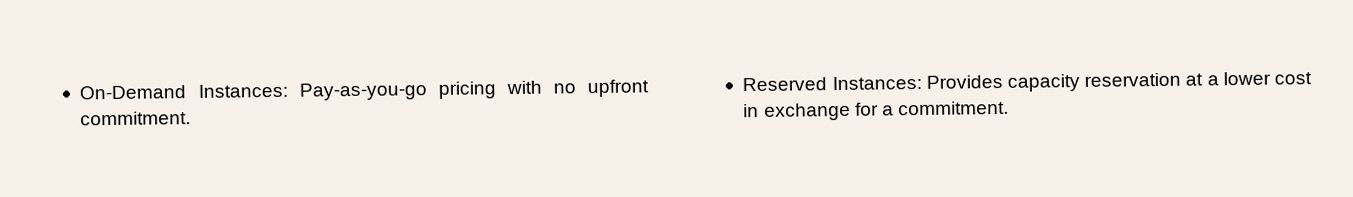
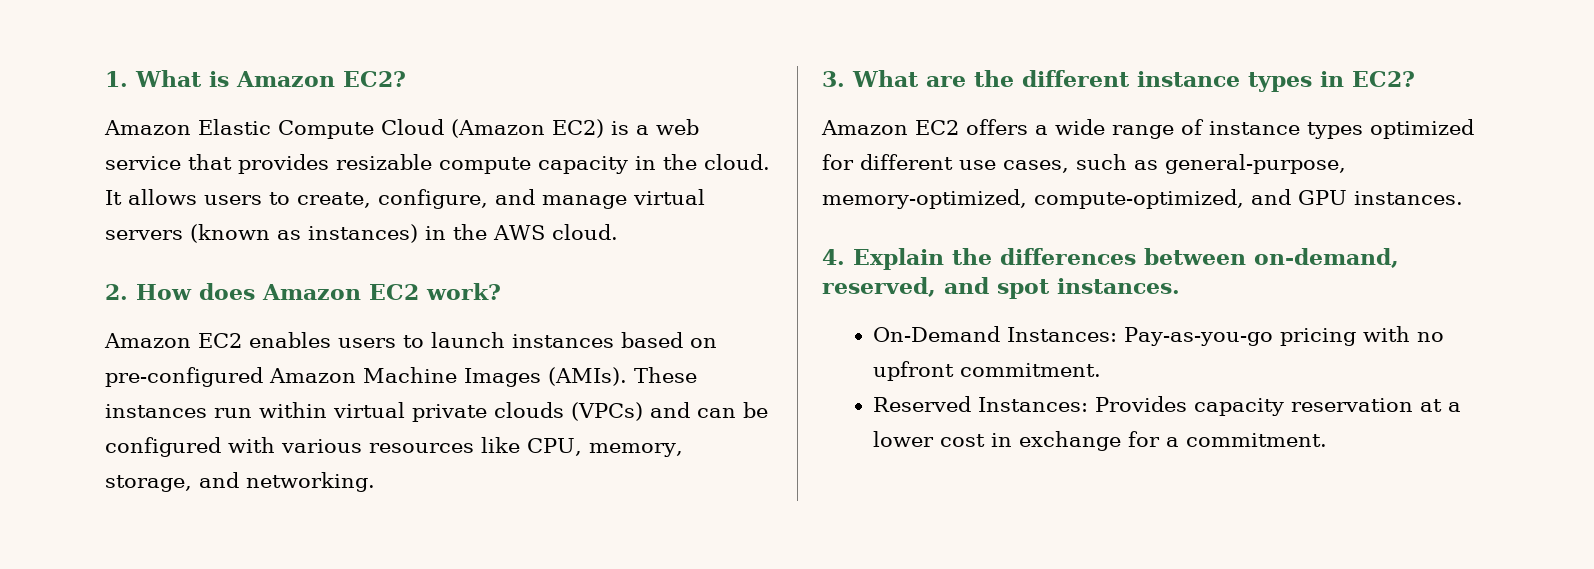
+ 1. What is Amazon EC2?
+ Amazon Elastic Compute Cloud (Amazon EC2) is a web service that provides resizable compute capacity in the cloud. It allows users to create, configure, and manage virtual servers (known as instances) in the AWS cloud.
+ 2. How does Amazon EC2 work?
+ Amazon EC2 enables users to launch instances based on pre-configured Amazon Machine Images (AMIs). These instances run within virtual private clouds (VPCs) and can be configured with various resources like CPU, memory, storage, and networking.
+ 3. What are the different instance types in EC2?
+ Amazon EC2 offers a wide range of instance types optimized for different use cases, such as general-purpose, memory-optimized, compute-optimized, and GPU instances.
+ 4. Explain the differences between on-demand, reserved, and spot instances.

